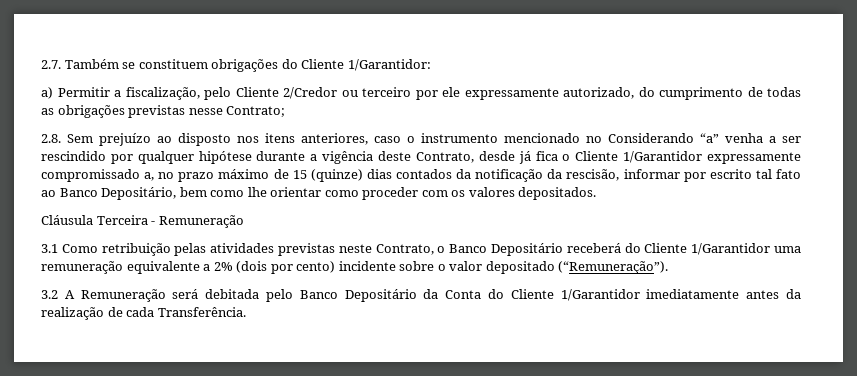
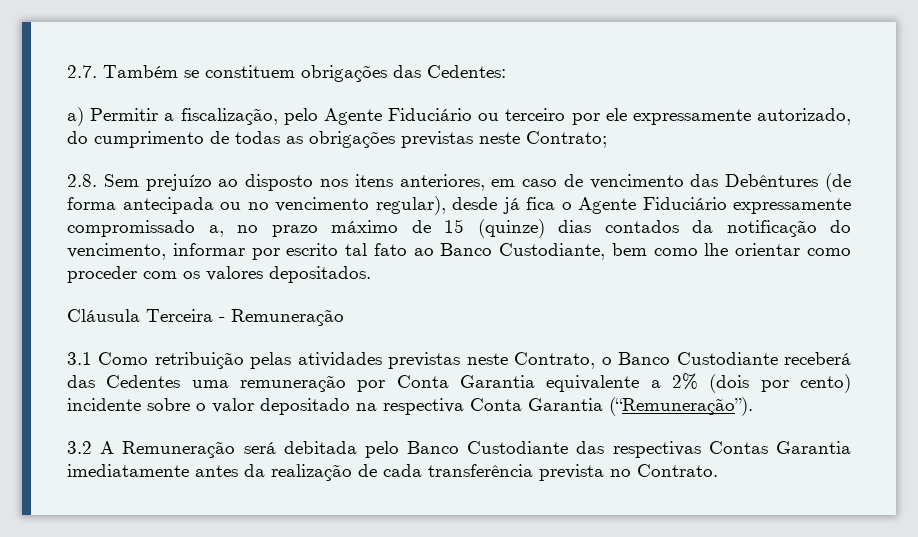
- 2.7. Também se constituem obrigações do Cliente 1/Garantidor:
+ 2.7. Também se constituem obrigações das Cedentes:
- a) Permitir a fiscalização, pelo Cliente 2/Credor ou terceiro por ele expressamente autorizado, do cumprimento de todas as obrigações previstas nesse Contrato;
+ a) Permitir a fiscalização, pelo Agente Fiduciário ou terceiro por ele expressamente autorizado, do cumprimento de todas as obrigações previstas neste Contrato;
- 2.8. Sem prejuízo ao disposto nos itens anteriores, caso o instrumento mencionado no Considerando “a” venha a ser rescindido por qualquer hipótese durante a vigência deste Contrato, desde já fica o Cliente 1/Garantidor expressamente compromissado a, no prazo máximo de 15 (quinze) dias contados da notificação da rescisão, informar por escrito tal fato ao Banco Depositário, bem como lhe orientar como proceder com os valores depositados.
+ 2.8. Sem prejuízo ao disposto nos itens anteriores, em caso de vencimento das Debêntures (de forma antecipada ou no vencimento regular), desde já fica o Agente Fiduciário expressamente compromissado a, no prazo máximo de 15 (quinze) dias contados da notificação do vencimento, informar por escrito tal fato ao Banco Custodiante, bem como lhe orientar como proceder com os valores depositados.
- 3.1 Como retribuição pelas atividades previstas neste Contrato, o Banco Depositário receberá do Cliente 1/Garantidor uma remuneração equivalente a 2% (dois por cento) incidente sobre o valor depositado (“Remuneração”).
+ 3.1 Como retribuição pelas atividades previstas neste Contrato, o Banco Custodiante receberá das Cedentes uma remuneração por Conta Garantia equivalente a 2% (dois por cento) incidente sobre o valor depositado na respectiva Conta Garantia (“Remuneração”).
- 3.2 A Remuneração será debitada pelo Banco Depositário da Conta do Cliente 1/Garantidor imediatamente antes da realização de cada Transferência.
+ 3.2 A Remuneração será debitada pelo Banco Custodiante das respectivas Contas Garantia imediatamente antes da realização de cada transferência prevista no Contrato.

